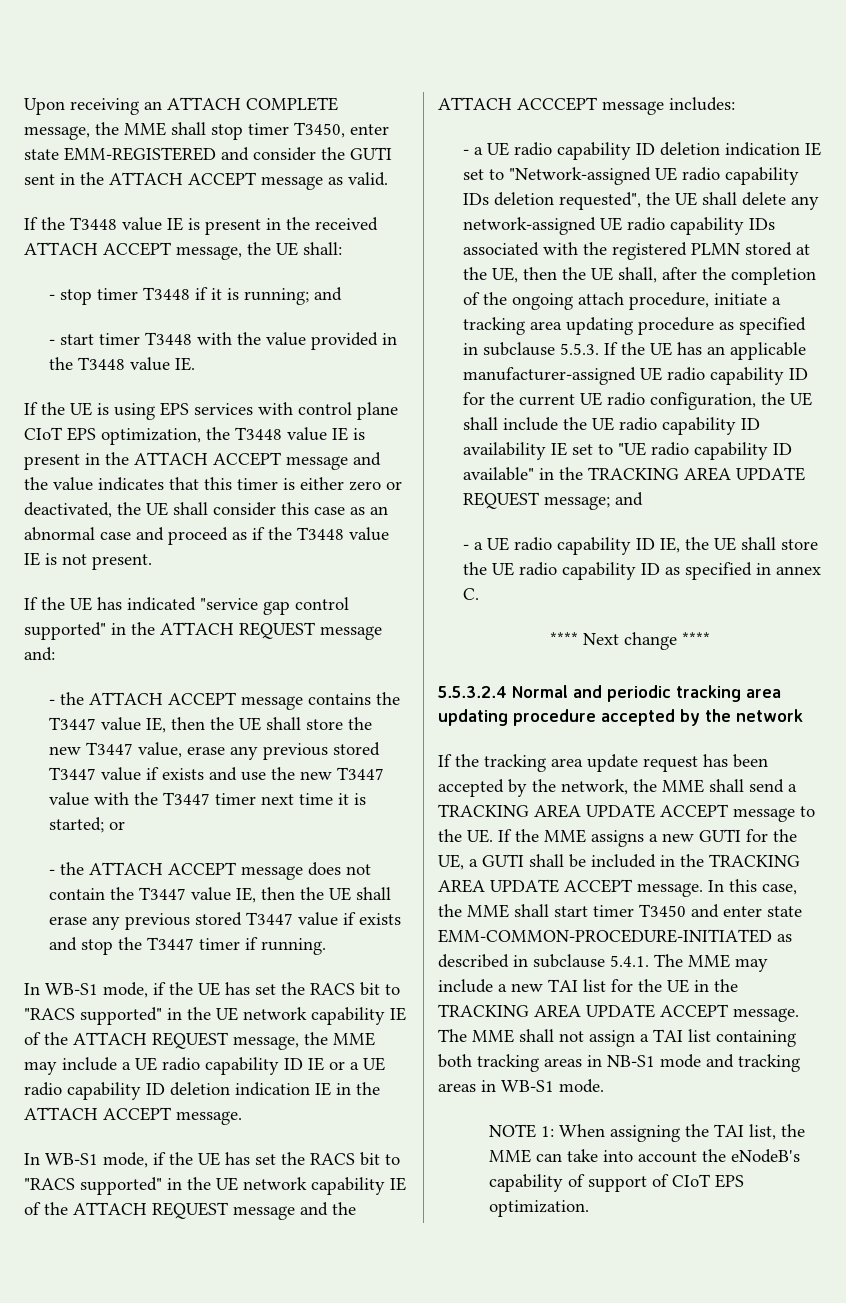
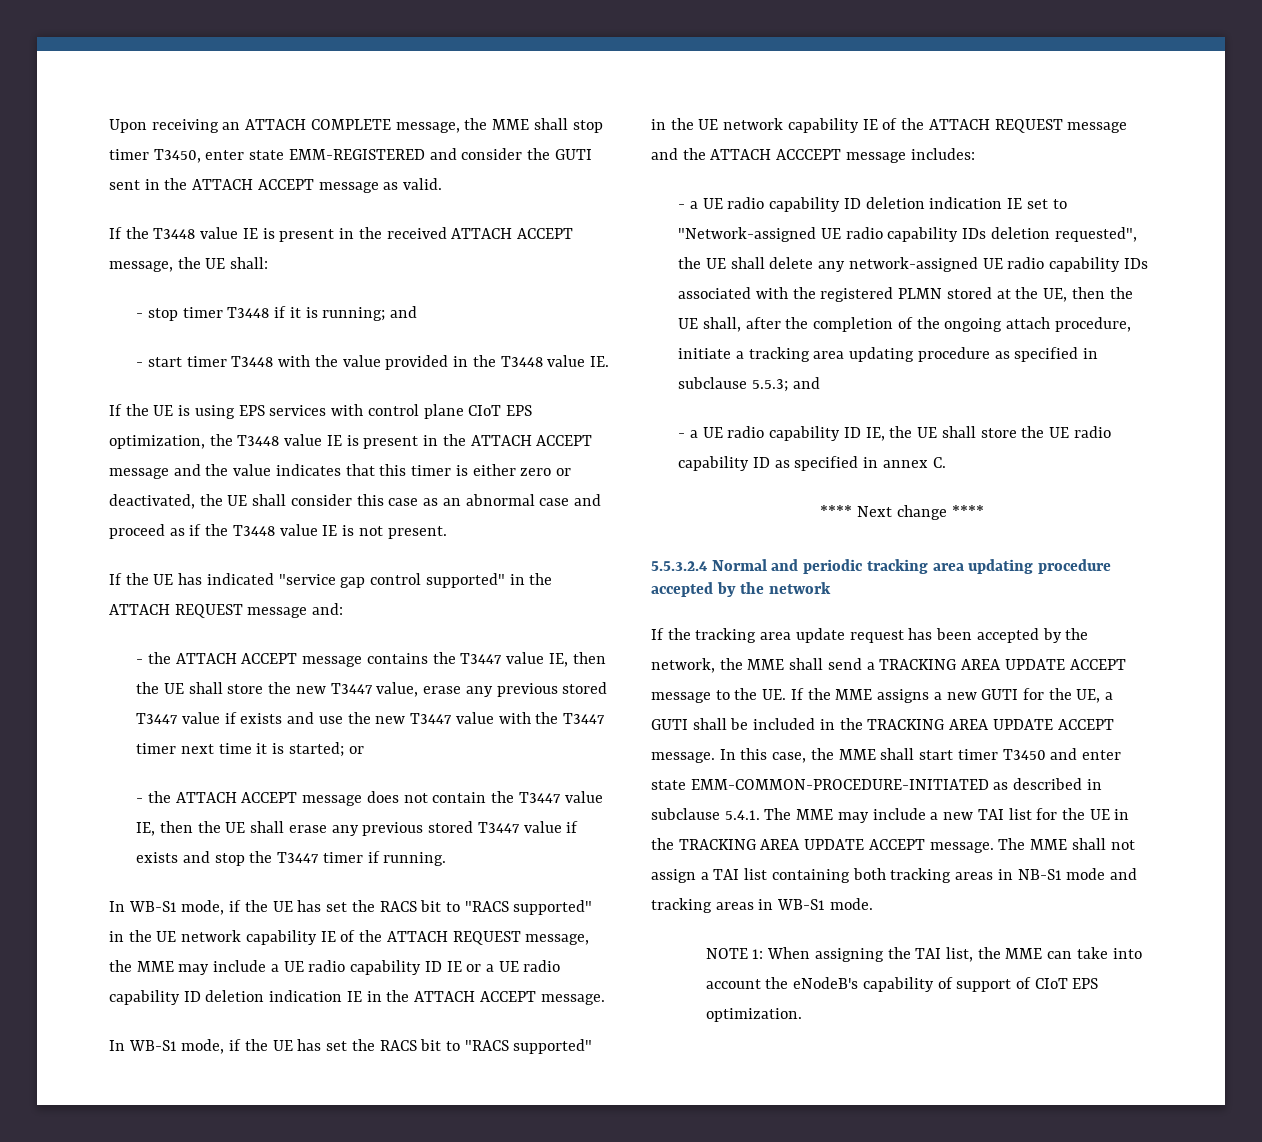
- - a UE radio capability ID deletion indication IE set to "Network-assigned UE radio capability IDs deletion requested", the UE shall delete any network-assigned UE radio capability IDs associated with the registered PLMN stored at the UE, then the UE shall, after the completion of the ongoing attach procedure, initiate a tracking area updating procedure as specified in subclause 5.5.3. If the UE has an applicable manufacturer-assigned UE radio capability ID for the current UE radio configuration, the UE shall include the UE radio capability ID availability IE set to "UE radio capability ID available" in the TRACKING AREA UPDATE REQUEST message; and
+ - a UE radio capability ID deletion indication IE set to "Network-assigned UE radio capability IDs deletion requested", the UE shall delete any network-assigned UE radio capability IDs associated with the registered PLMN stored at the UE, then the UE shall, after the completion of the ongoing attach procedure, initiate a tracking area updating procedure as specified in subclause 5.5.3; and

